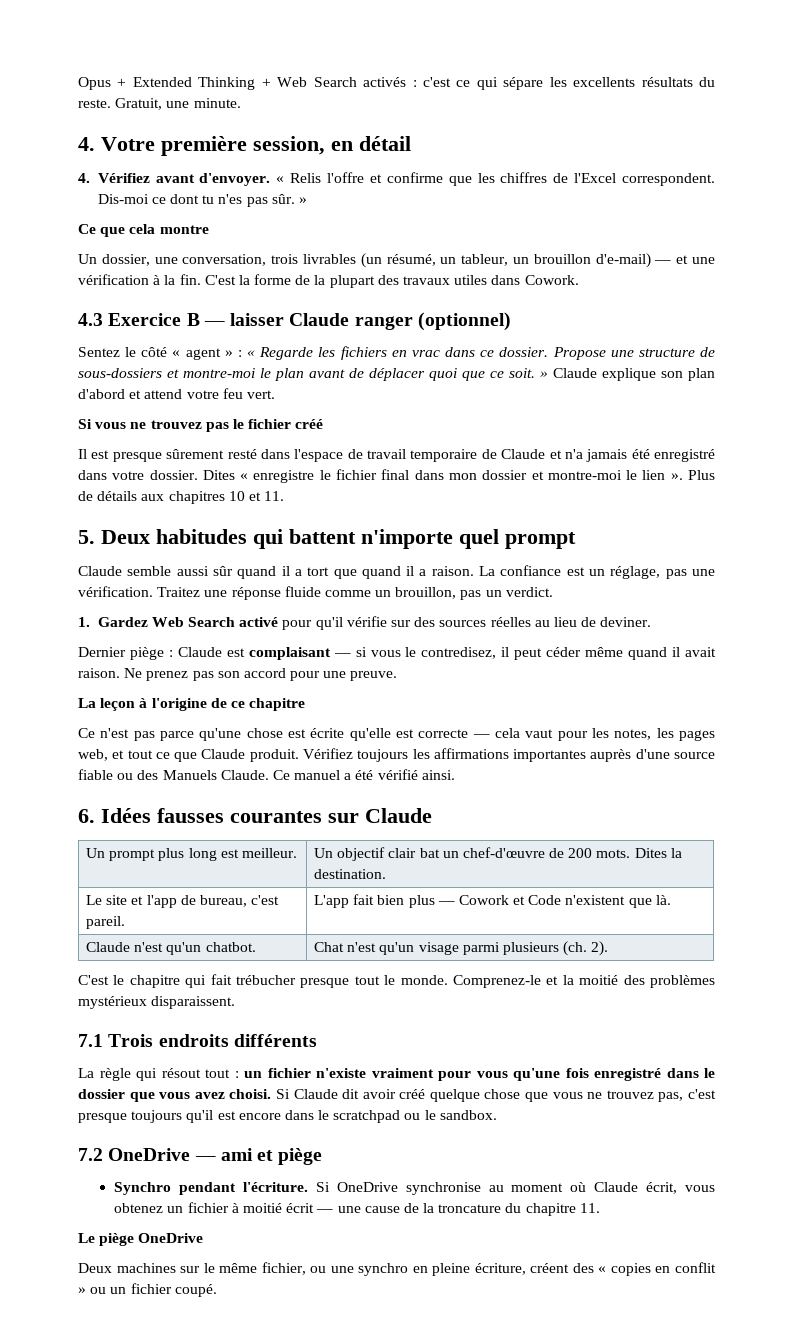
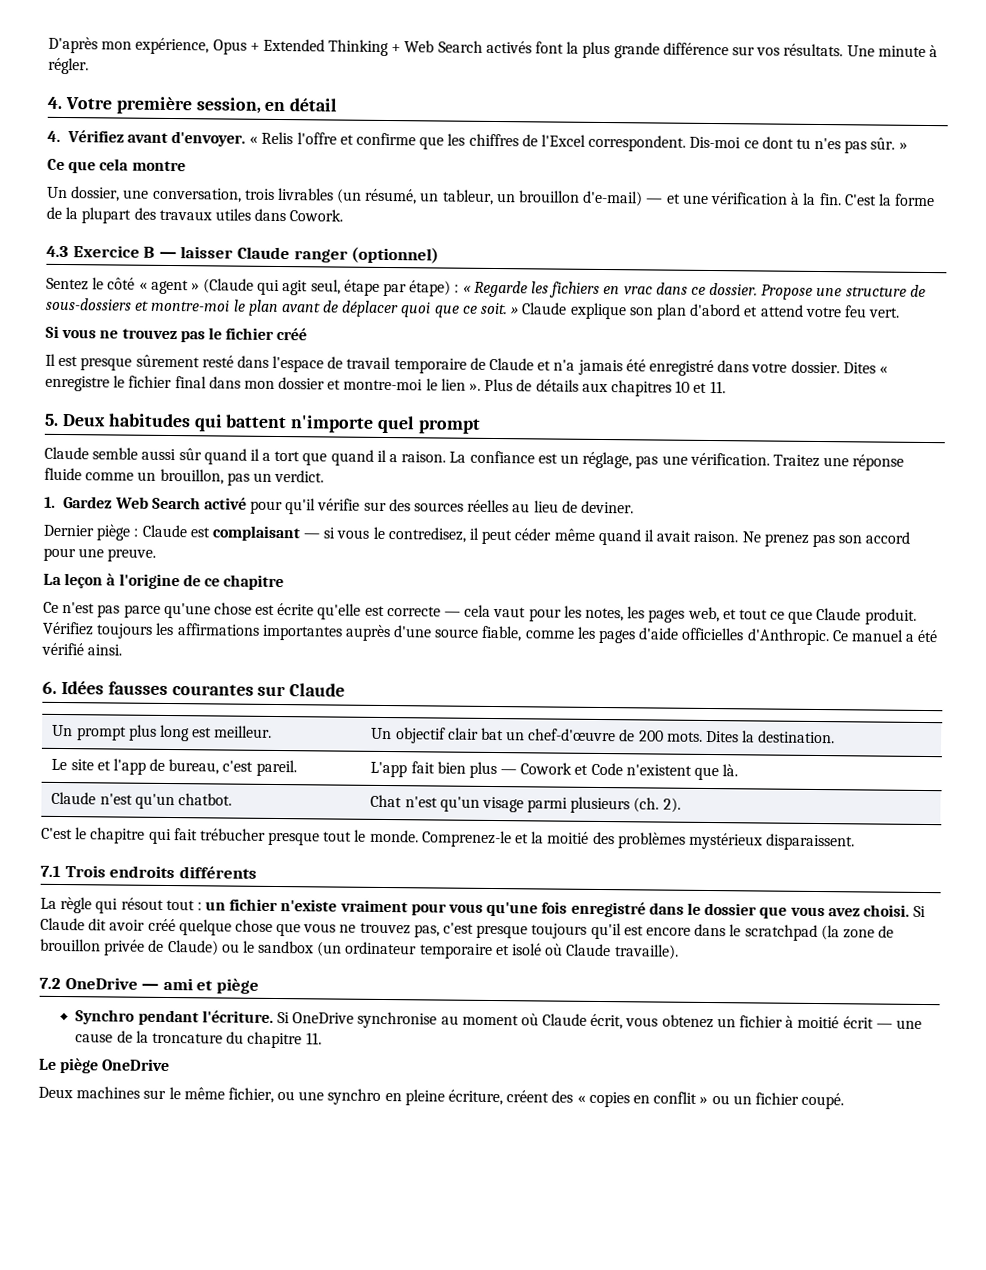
- Opus + Extended Thinking + Web Search activés : c'est ce qui sépare les excellents résultats du reste. Gratuit, une minute.
+ D'après mon expérience, Opus + Extended Thinking + Web Search activés font la plus grande différence sur vos résultats. Une minute à régler.
- Sentez le côté « agent » : « Regarde les fichiers en vrac dans ce dossier.
+ Sentez le côté « agent » (Claude qui agit seul, étape par étape) : « Regarde les fichiers en vrac dans ce dossier.
- Vérifiez toujours les affirmations importantes auprès d'une source fiable ou des Manuels Claude.
+ Vérifiez toujours les affirmations importantes auprès d'une source fiable, comme les pages d'aide officielles d'Anthropic.
- Si Claude dit avoir créé quelque chose que vous ne trouvez pas, c'est presque toujours qu'il est encore dans le scratchpad ou le sandbox.
+ Si Claude dit avoir créé quelque chose que vous ne trouvez pas, c'est presque toujours qu'il est encore dans le scratchpad (la zone de brouillon privée de Claude) ou le sandbox (un ordinateur temporaire et isolé où Claude travaille).

